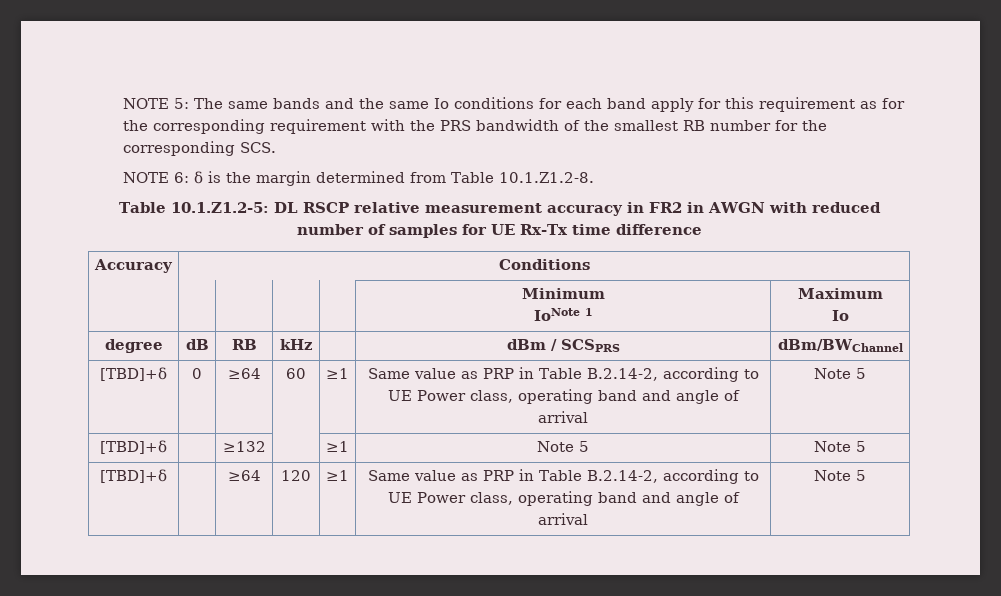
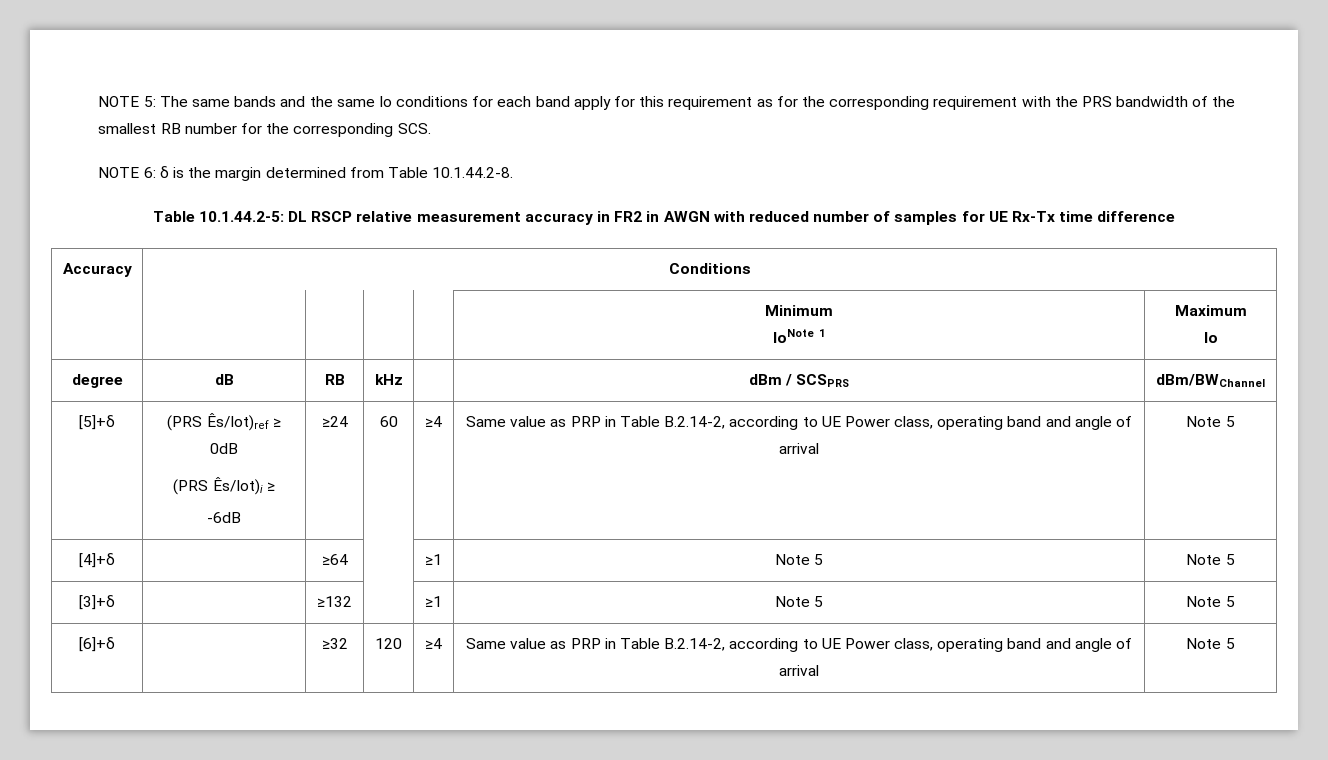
- NOTE 6: δ is the margin determined from Table 10.1.Z1.2-8.
- Table 10.1.Z1.2-5: DL RSCP relative measurement accuracy in FR2 in AWGN with reduced number of samples for UE Rx-Tx time difference
+ NOTE 6: δ is the margin determined from Table 10.1.44.2-8.
+ Table 10.1.44.2-5: DL RSCP relative measurement accuracy in FR2 in AWGN with reduced number of samples for UE Rx-Tx time difference
- [TBD]+δ | 0 | ≥64 | 60 | ≥1 | Same value as PRP in Table B.2.14-2, according to UE Power class, operating band and angle of arrival | Note 5
+ [5]+δ | (PRS Ês/Iot)ref ≥ 0dB
+ (PRS Ês/Iot)i ≥
+ -6dB | ≥24 | 60 | ≥4 | Same value as PRP in Table B.2.14-2, according to UE Power class, operating band and angle of arrival | Note 5
- [TBD]+δ | | ≥132 | | ≥1 | Note 5 | Note 5
+ [4]+δ | | ≥64 | | ≥1 | Note 5 | Note 5
+ [3]+δ | | ≥132 | | ≥1 | Note 5 | Note 5
- [TBD]+δ | | ≥64 | 120 | ≥1 | Same value as PRP in Table B.2.14-2, according to UE Power class, operating band and angle of arrival | Note 5
+ [6]+δ | | ≥32 | 120 | ≥4 | Same value as PRP in Table B.2.14-2, according to UE Power class, operating band and angle of arrival | Note 5

